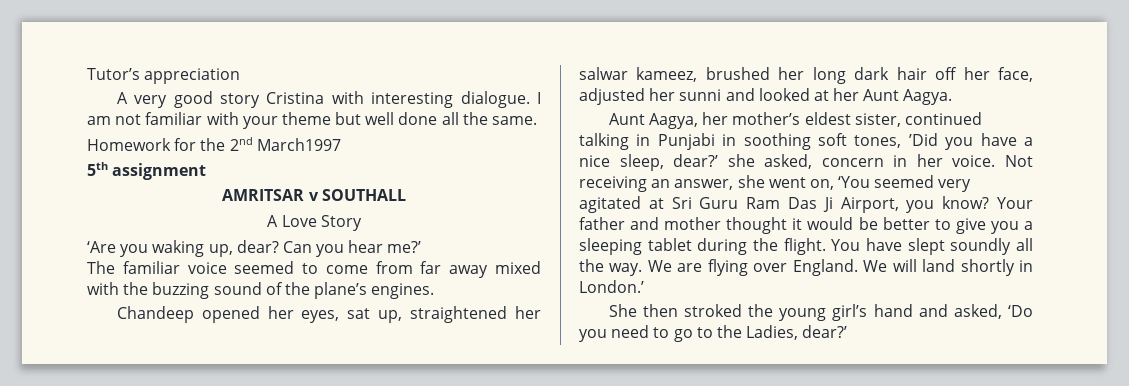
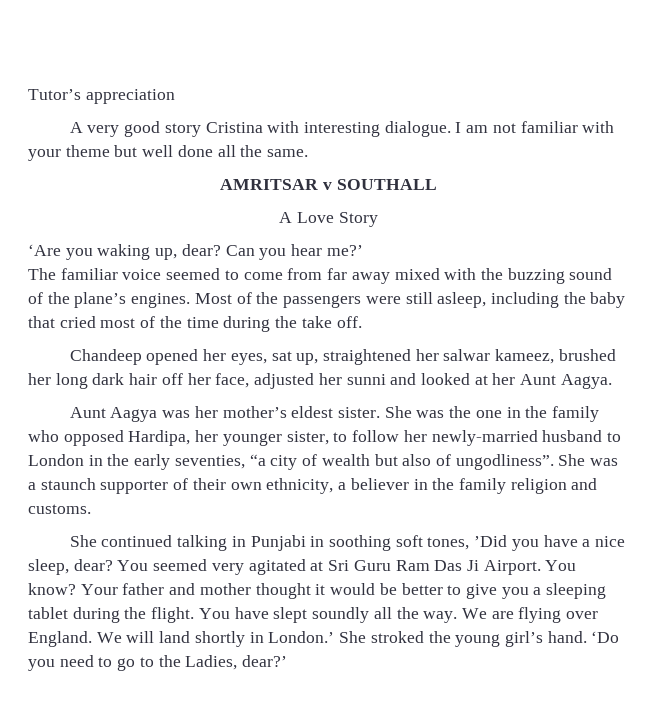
- Homework for the 2nd March1997
- 5th assignment
+ Most of the passengers were still asleep, including the baby that cried most of the time during the take off.
- Aunt Aagya, her mother’s eldest sister, continued talking in Punjabi in soothing soft tones, ’Did you have a nice sleep, dear?’ she asked, concern in her voice. Not receiving an answer, she went on, ‘You seemed very agitated at Sri Guru Ram Das Ji Airport, you know?
+ Aunt Aagya was her mother’s eldest sister. She was the one in the family who opposed Hardipa, her younger sister, to follow her newly-married husband to London in the early seventies, “a city of wealth but also of ungodliness”. She was a staunch supporter of their own ethnicity, a believer in the family religion and customs.
+ She continued talking in Punjabi in soothing soft tones, ’Did you have a nice sleep, dear? You seemed very agitated at Sri Guru Ram Das Ji Airport. You know?
- We will land shortly in London.’
- She then stroked the young girl’s hand and asked, ‘Do you need to go to the Ladies, dear?’
+ We will land shortly in London.’ She stroked the young girl’s hand. ‘Do you need to go to the Ladies, dear?’

